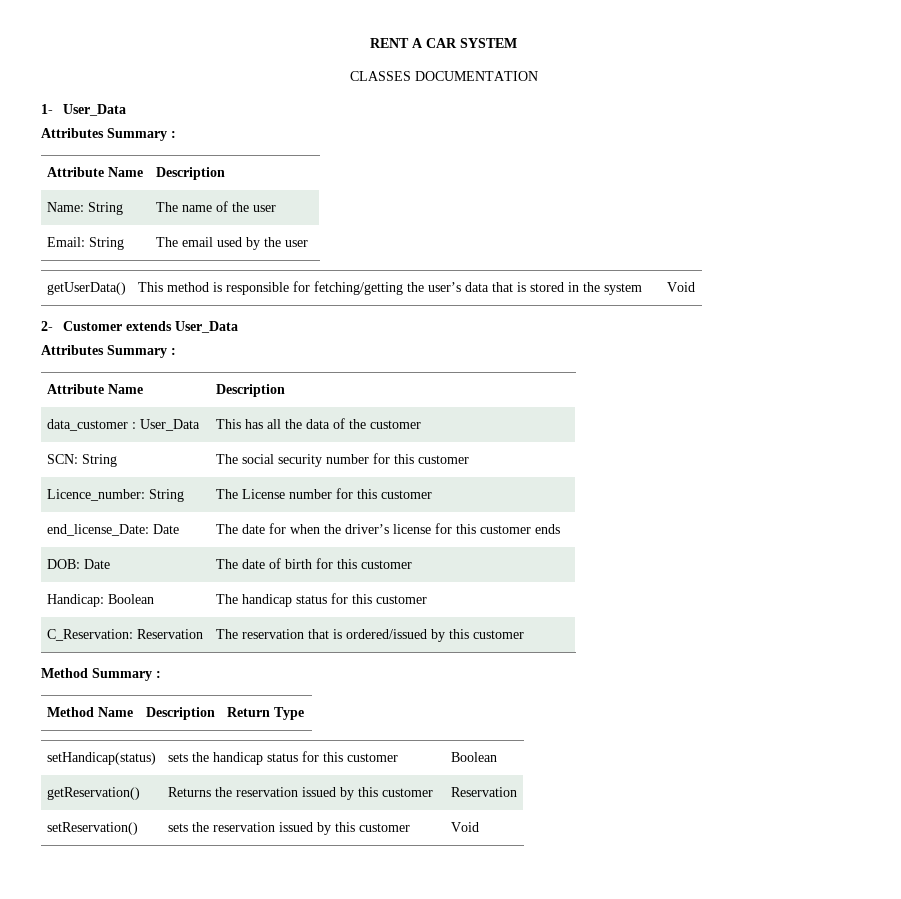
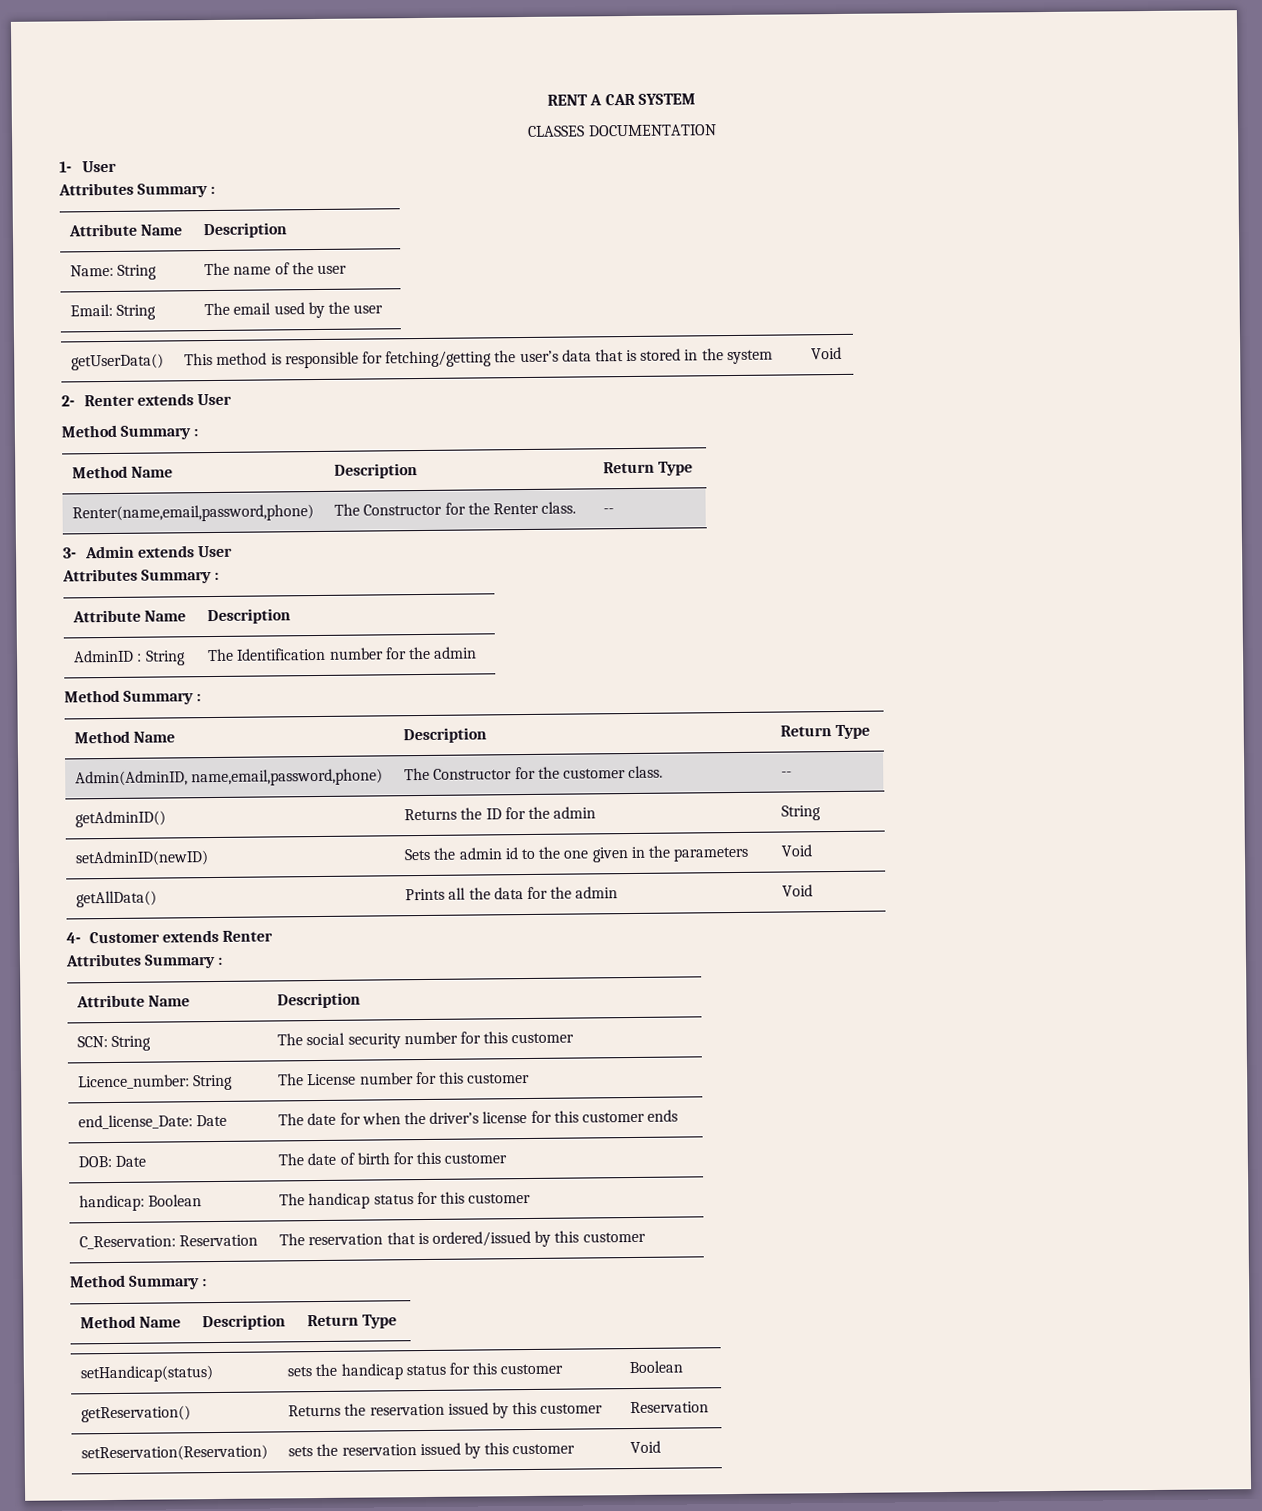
- 1- User_Data
+ 1- User
- 2- Customer extends User_Data
+ 2- Renter extends User
+ Method Summary :
+ Method Name | Description | Return Type
+ Renter(name,email,password,phone) | The Constructor for the Renter class. | --
+ 3- Admin extends User
  Attributes Summary :
  Attribute Name | Description
- data_customer : User_Data | This has all the data of the customer
+ AdminID : String | The Identification number for the admin
+ Method Summary :
+ Method Name | Description | Return Type
+ Admin(AdminID, name,email,password,phone) | The Constructor for the customer class. | --
+ getAdminID() | Returns the ID for the admin | String
+ setAdminID(newID) | Sets the admin id to the one given in the parameters | Void
+ getAllData() | Prints all the data for the admin | Void
+ 4- Customer extends Renter
+ Attributes Summary :
+ Attribute Name | Description
- Handicap: Boolean | The handicap status for this customer
+ handicap: Boolean | The handicap status for this customer
- setReservation() | sets the reservation issued by this customer | Void
+ setReservation(Reservation) | sets the reservation issued by this customer | Void

